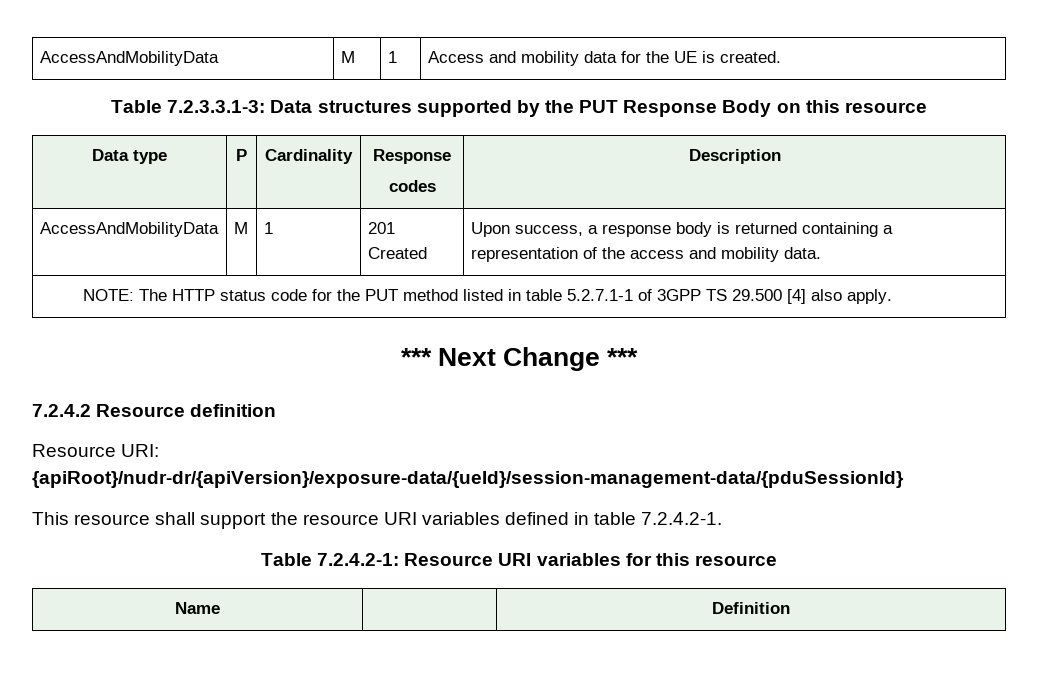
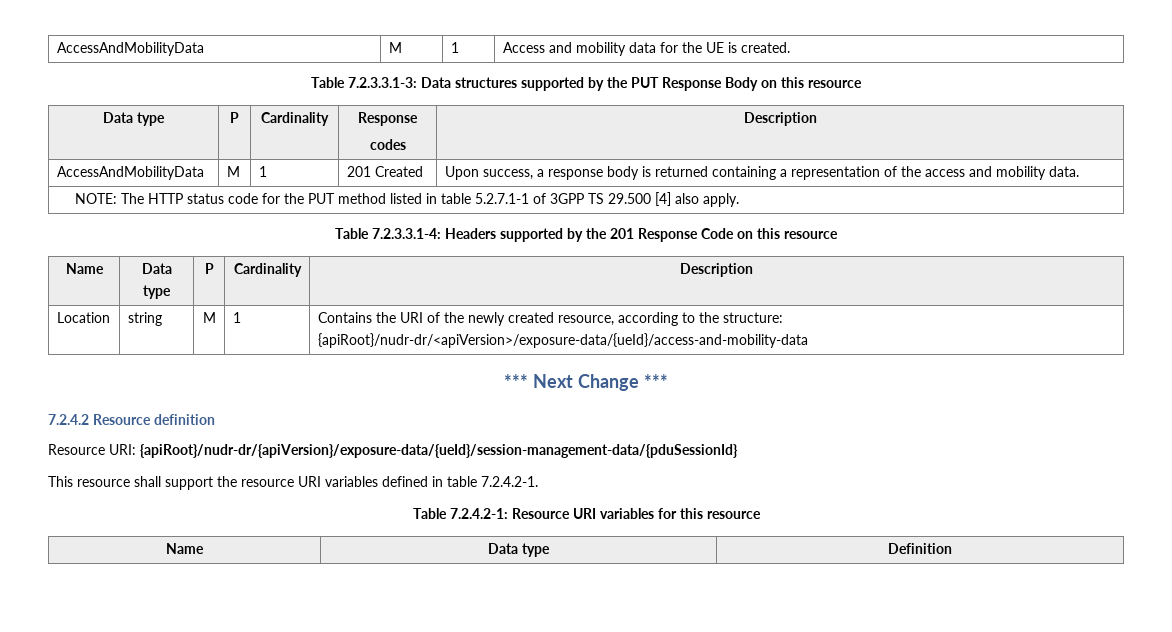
+ Table 7.2.3.3.1-4: Headers supported by the 201 Response Code on this resource
+ Name | Data type | P | Cardinality | Description
+ Location | string | M | 1 | Contains the URI of the newly created resource, according to the structure: {apiRoot}/nudr-dr/<apiVersion>/exposure-data/{ueId}/access-and-mobility-data
- Name | | Definition
+ Name | Data type | Definition

